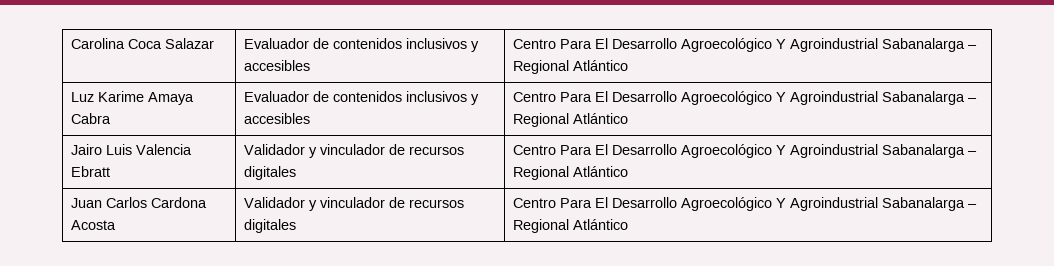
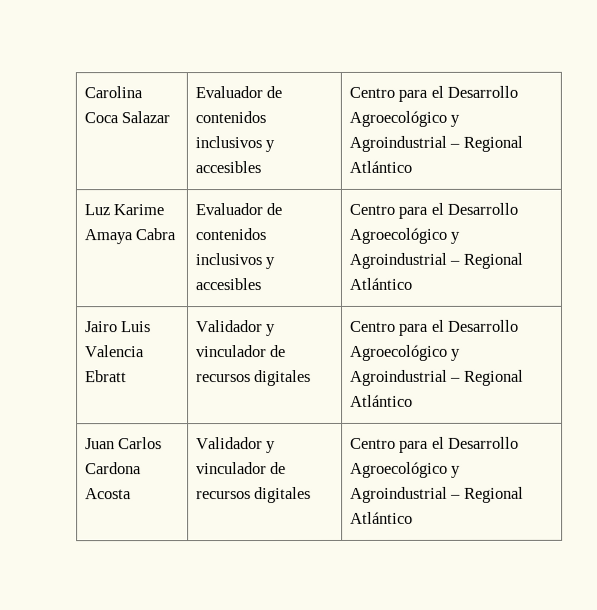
- Carolina Coca Salazar | Evaluador de contenidos inclusivos y accesibles | Centro Para El Desarrollo Agroecológico Y Agroindustrial Sabanalarga – Regional Atlántico
+ Carolina Coca Salazar | Evaluador de contenidos inclusivos y accesibles | Centro para el Desarrollo Agroecológico y Agroindustrial – Regional Atlántico
- Luz Karime Amaya Cabra | Evaluador de contenidos inclusivos y accesibles | Centro Para El Desarrollo Agroecológico Y Agroindustrial Sabanalarga – Regional Atlántico
+ Luz Karime Amaya Cabra | Evaluador de contenidos inclusivos y accesibles | Centro para el Desarrollo Agroecológico y Agroindustrial – Regional Atlántico
- Jairo Luis Valencia Ebratt | Validador y vinculador de recursos digitales | Centro Para El Desarrollo Agroecológico Y Agroindustrial Sabanalarga – Regional Atlántico
+ Jairo Luis Valencia Ebratt | Validador y vinculador de recursos digitales | Centro para el Desarrollo Agroecológico y Agroindustrial – Regional Atlántico
- Juan Carlos Cardona Acosta | Validador y vinculador de recursos digitales | Centro Para El Desarrollo Agroecológico Y Agroindustrial Sabanalarga – Regional Atlántico
+ Juan Carlos Cardona Acosta | Validador y vinculador de recursos digitales | Centro para el Desarrollo Agroecológico y Agroindustrial – Regional Atlántico

